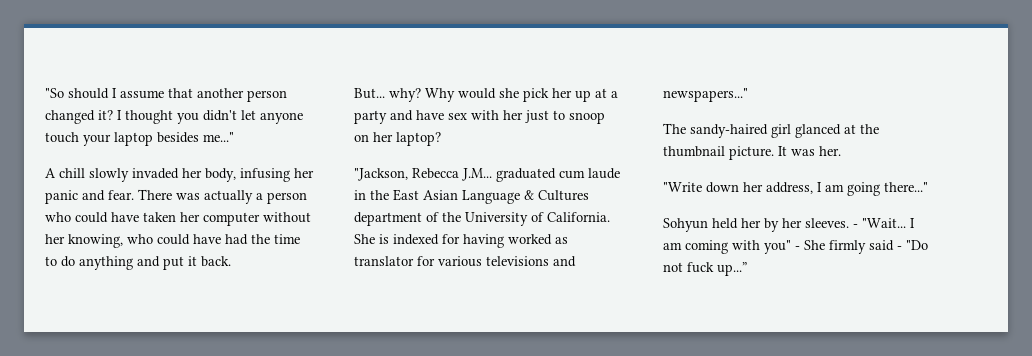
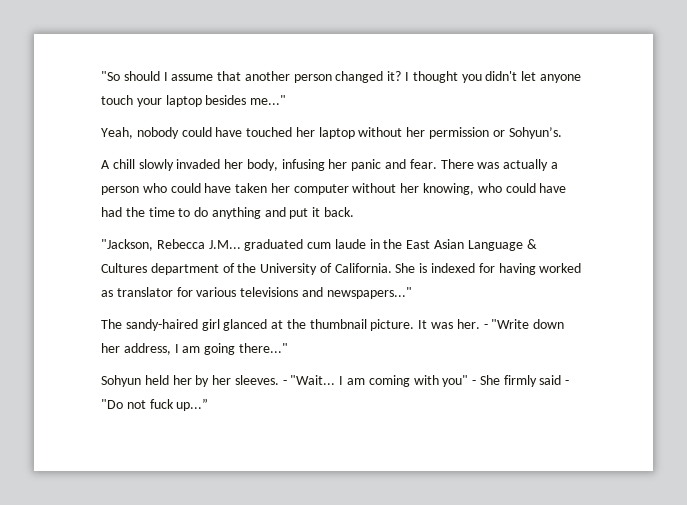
+ Yeah, nobody could have touched her laptop without her permission or Sohyun’s.
- But... why? Why would she pick her up at a party and have sex with her just to snoop on her laptop?
- It was her.
- "Write down her address, I am going there..."
+ It was her. - "Write down her address, I am going there..."

